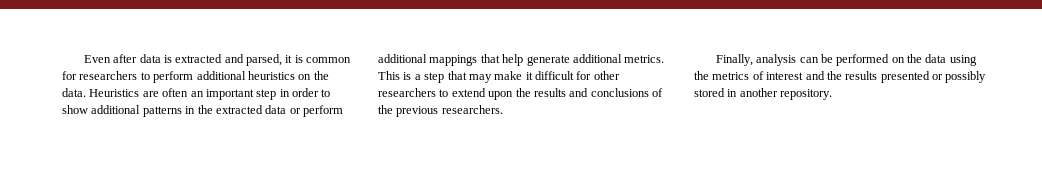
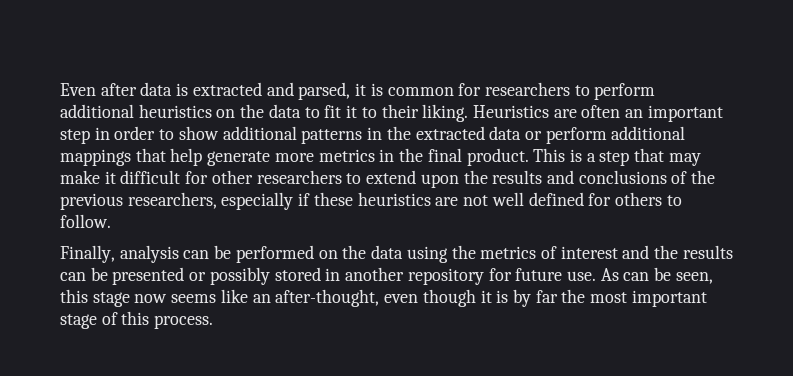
- Even after data is extracted and parsed, it is common for researchers to perform additional heuristics on the data.
+ Even after data is extracted and parsed, it is common for researchers to perform additional heuristics on the data to fit it to their liking.
- Heuristics are often an important step in order to show additional patterns in the extracted data or perform additional mappings that help generate additional metrics.
+ Heuristics are often an important step in order to show additional patterns in the extracted data or perform additional mappings that help generate more metrics in the final product.
- This is a step that may make it difficult for other researchers to extend upon the results and conclusions of the previous researchers.
+ This is a step that may make it difficult for other researchers to extend upon the results and conclusions of the previous researchers, especially if these heuristics are not well defined for others to follow.
- Finally, analysis can be performed on the data using the metrics of interest and the results presented or possibly stored in another repository.
+ Finally, analysis can be performed on the data using the metrics of interest and the results can be presented or possibly stored in another repository for future use. As can be seen, this stage now seems like an after-thought, even though it is by far the most important stage of this process.

